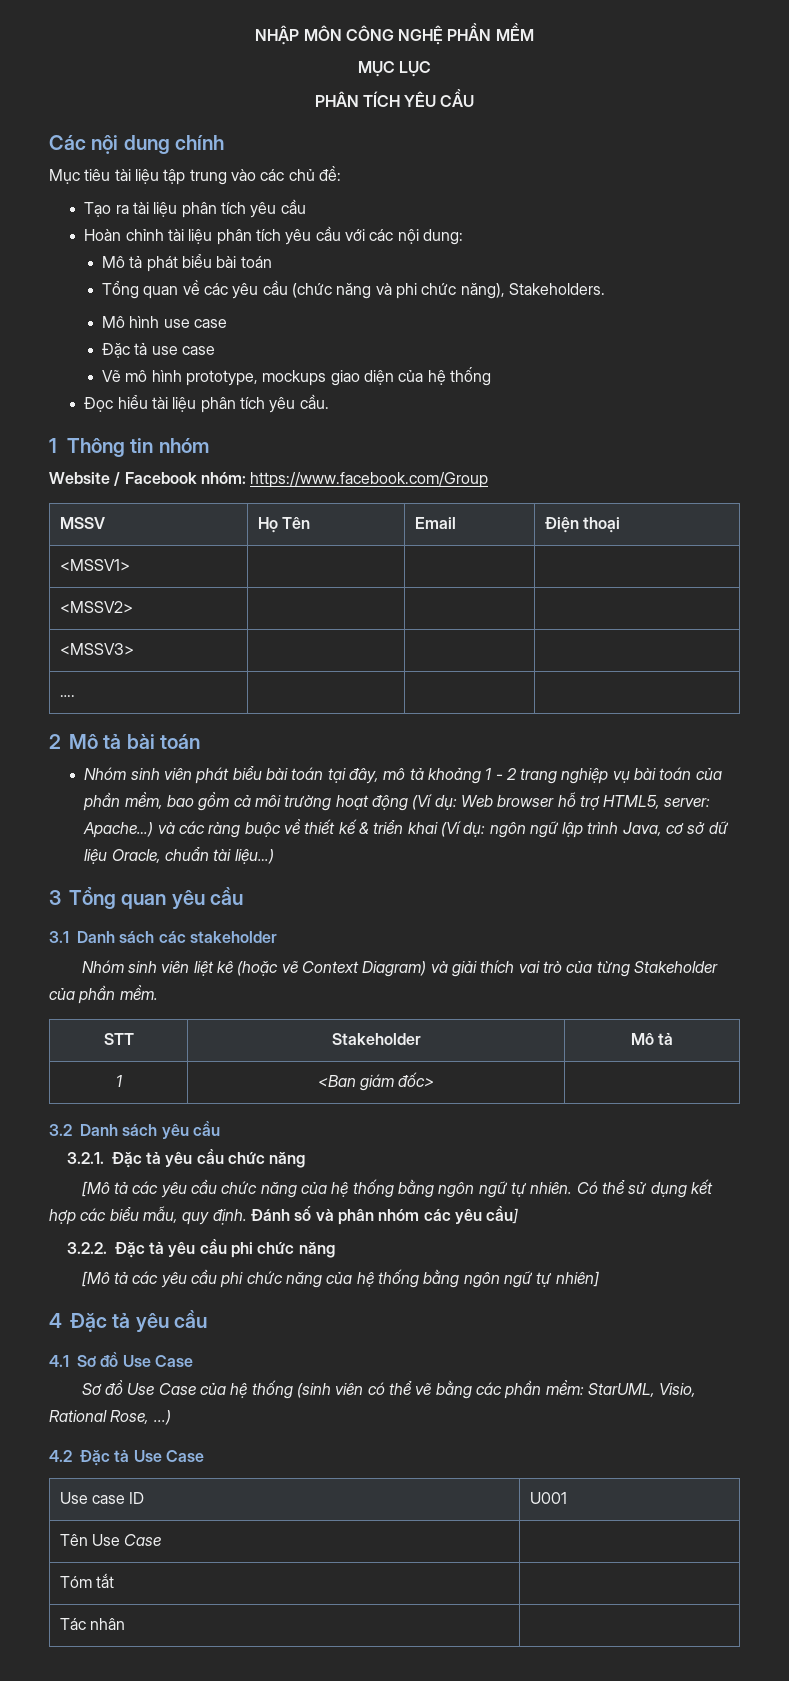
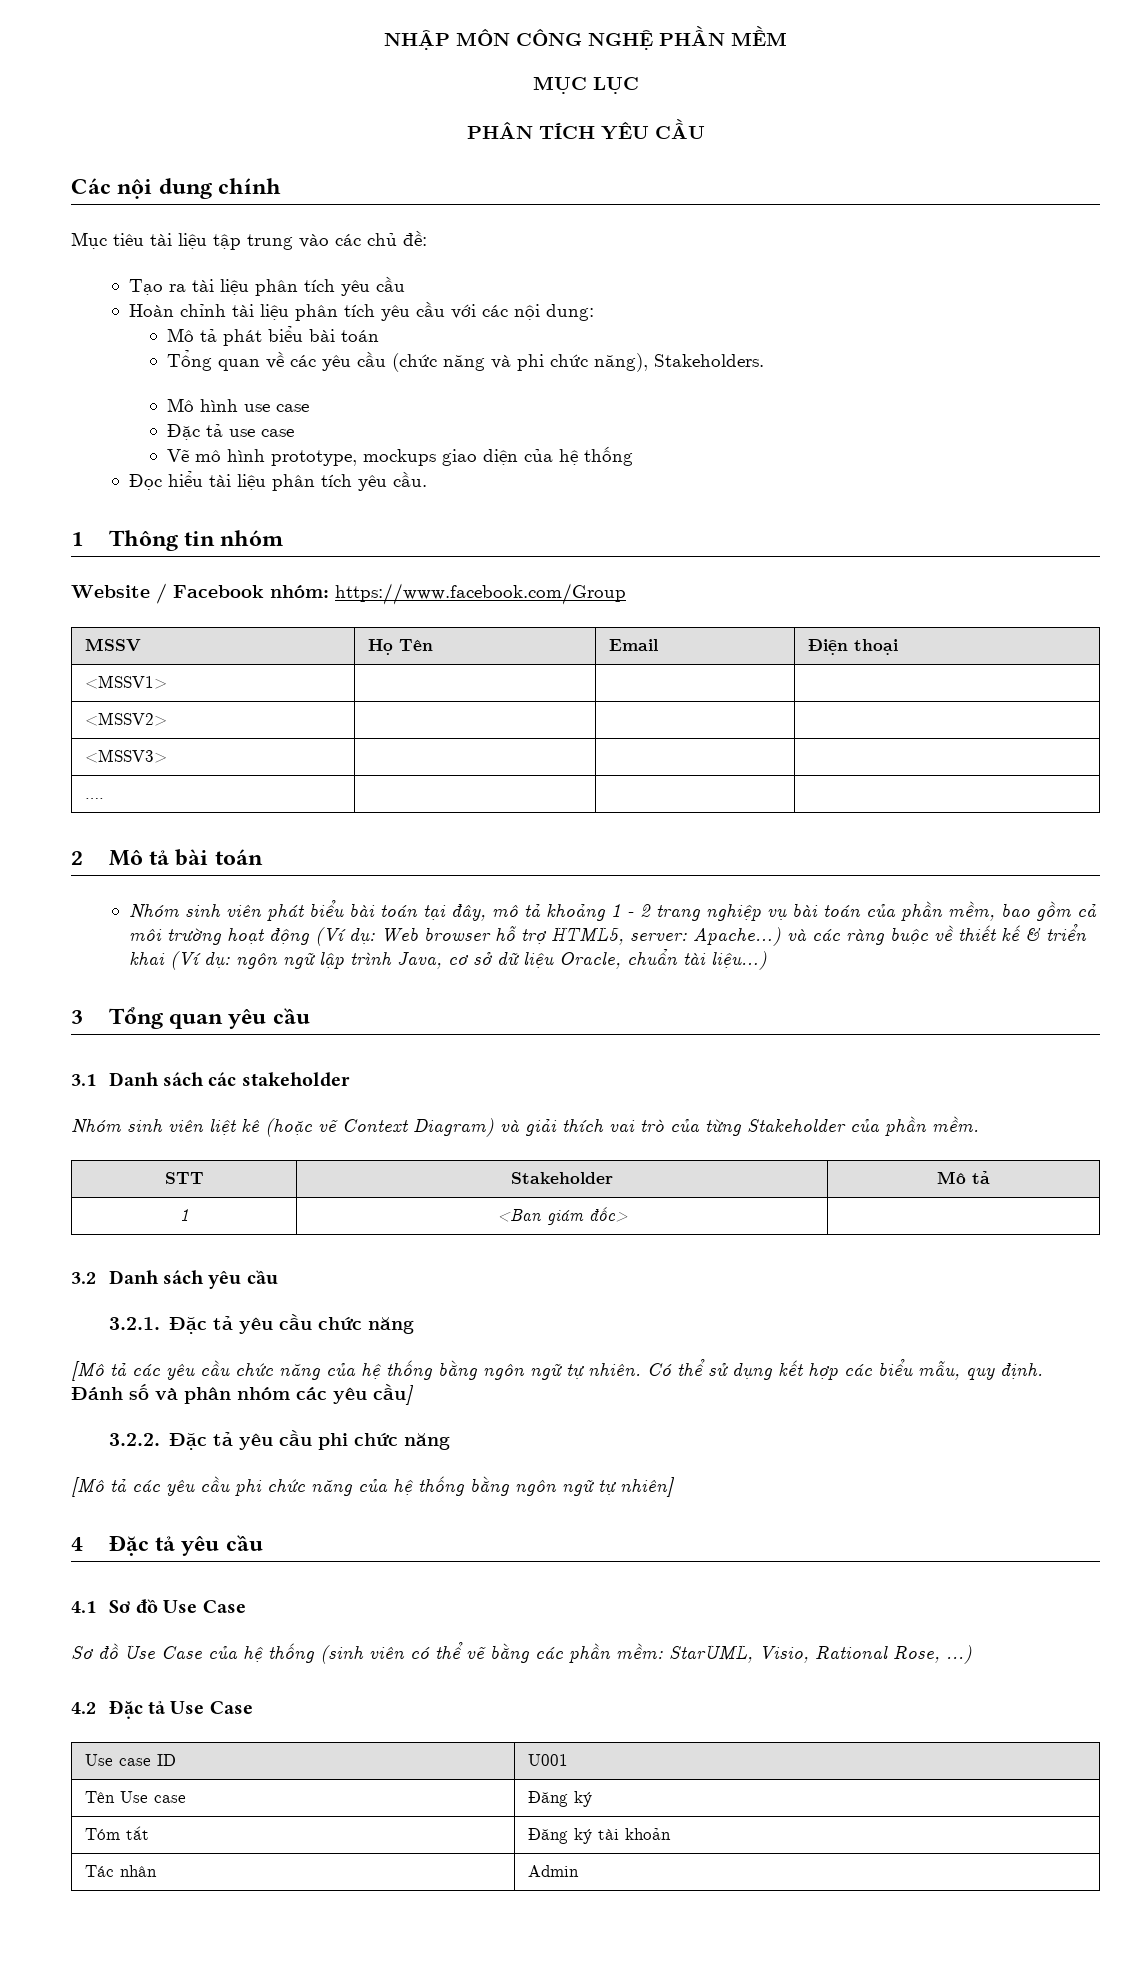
- Tên Use Case |
+ Tên Use case | Đăng ký
- Tóm tắt |
+ Tóm tắt | Đăng ký tài khoản
- Tác nhân |
+ Tác nhân | Admin

